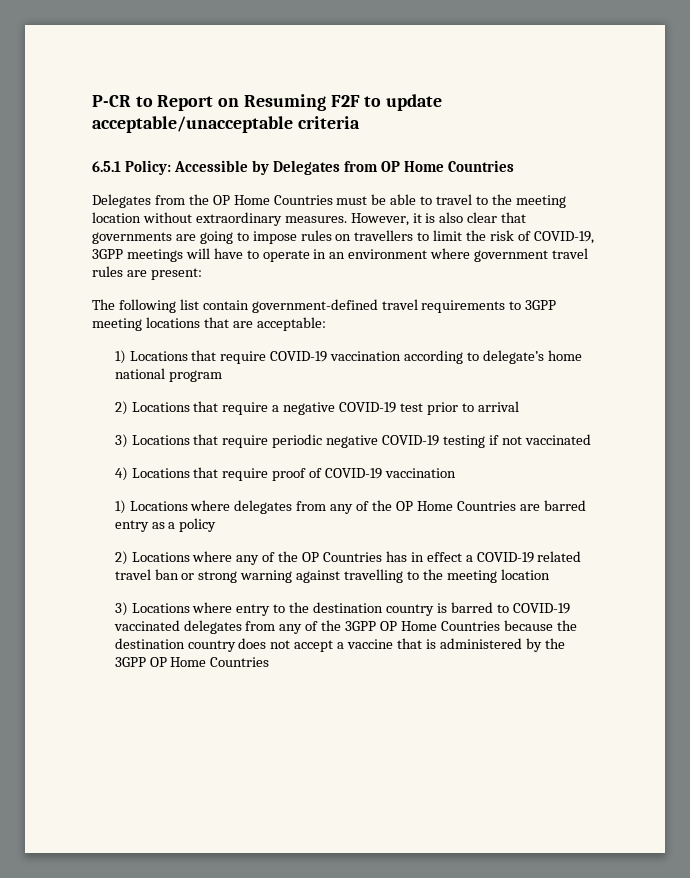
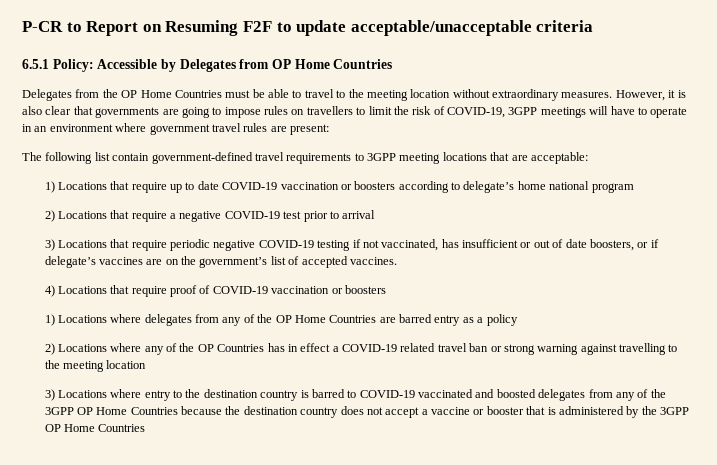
- 1) Locations that require COVID-19 vaccination according to delegate’s home national program
+ 1) Locations that require up to date COVID-19 vaccination or boosters according to delegate’s home national program
- 3) Locations that require periodic negative COVID-19 testing if not vaccinated
+ 3) Locations that require periodic negative COVID-19 testing if not vaccinated, has insufficient or out of date boosters, or if delegate’s vaccines are on the government’s list of accepted vaccines.
- 4) Locations that require proof of COVID-19 vaccination
+ 4) Locations that require proof of COVID-19 vaccination or boosters
- 3) Locations where entry to the destination country is barred to COVID-19 vaccinated delegates from any of the 3GPP OP Home Countries because the destination country does not accept a vaccine that is administered by the 3GPP OP Home Countries
+ 3) Locations where entry to the destination country is barred to COVID-19 vaccinated and boosted delegates from any of the 3GPP OP Home Countries because the destination country does not accept a vaccine or booster that is administered by the 3GPP OP Home Countries

